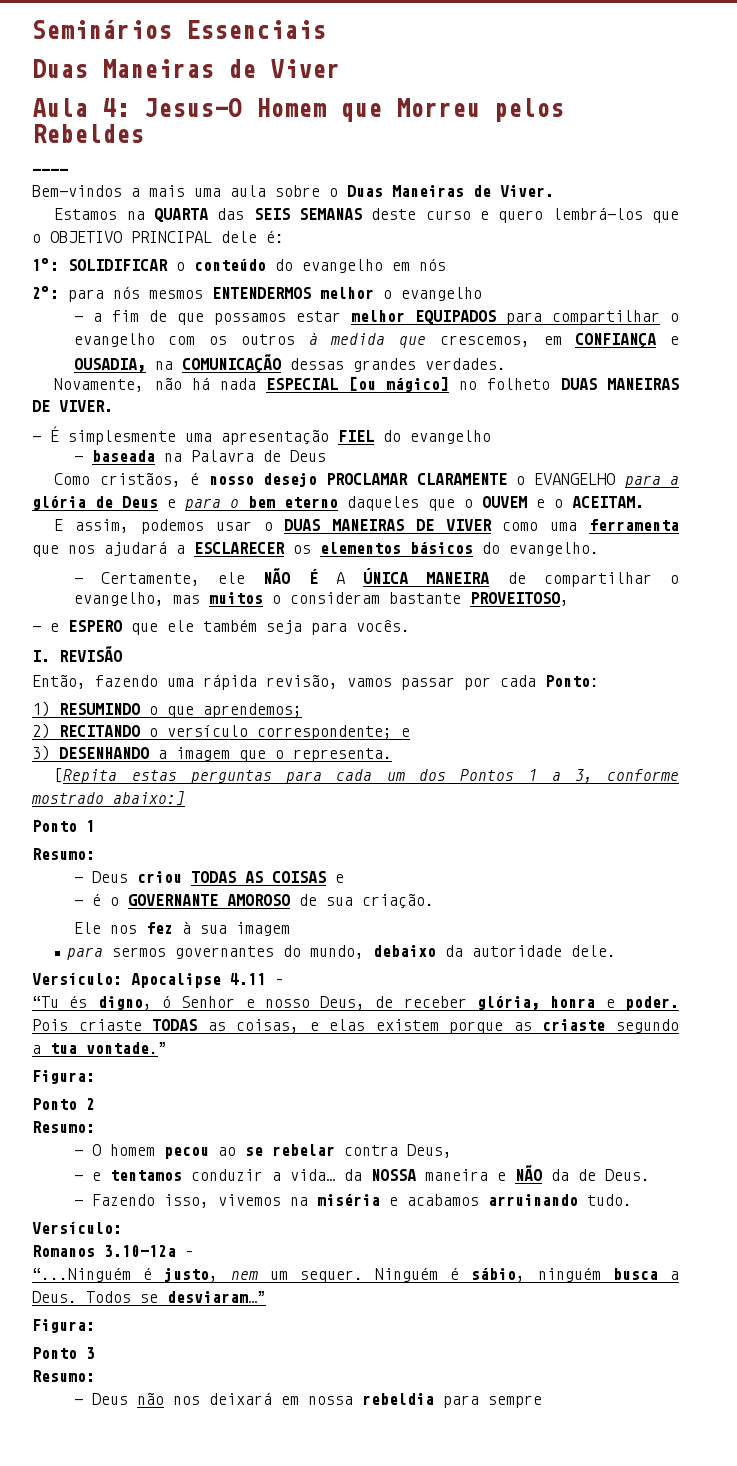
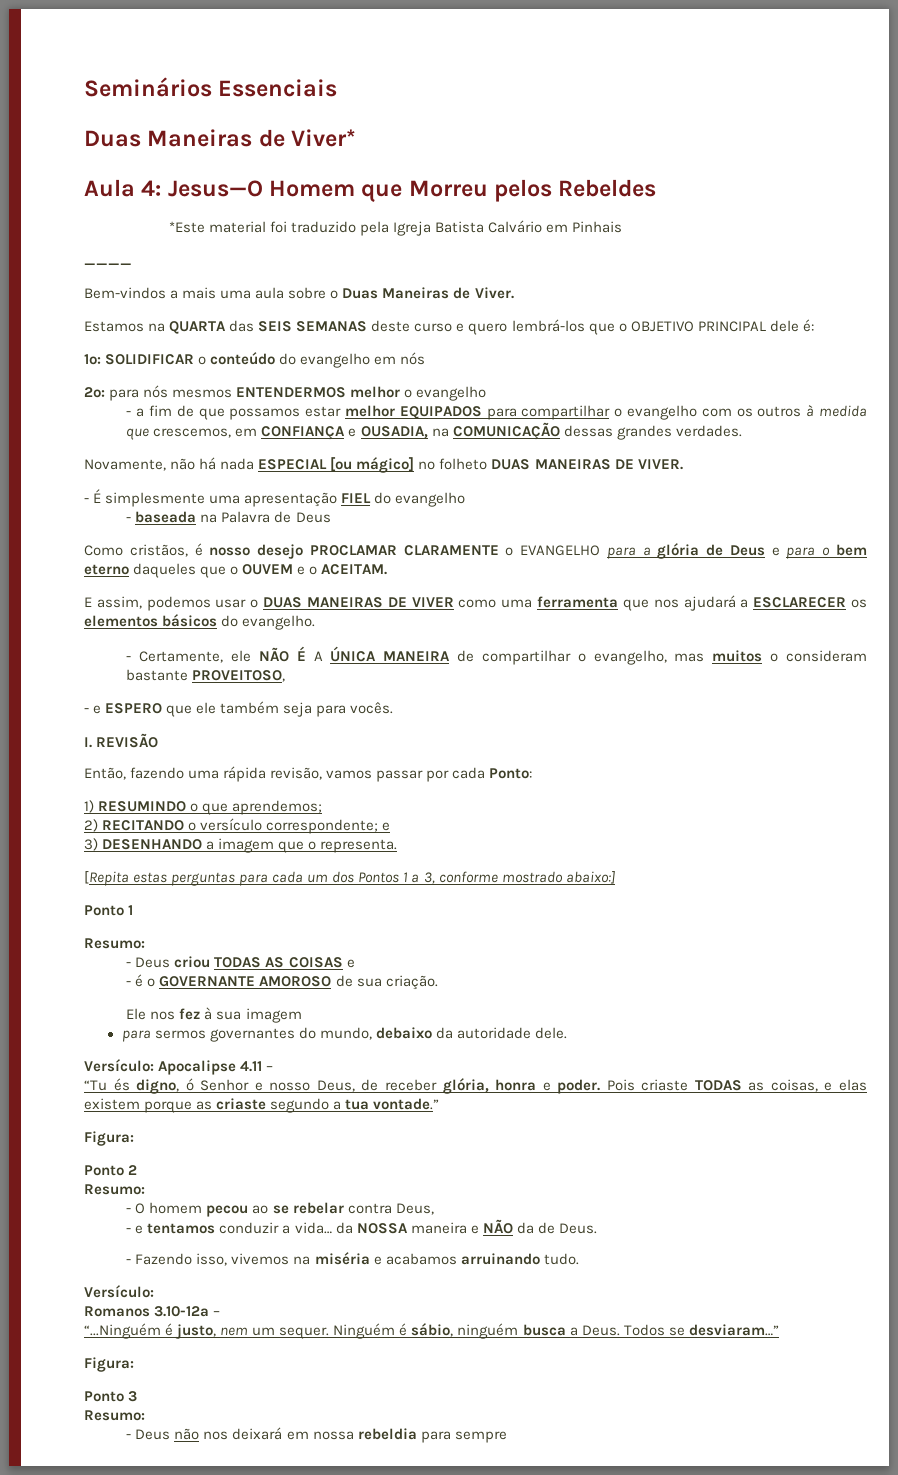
- Duas Maneiras de Viver
+ Duas Maneiras de Viver*
+ *Este material foi traduzido pela Igreja Batista Calvário em Pinhais

